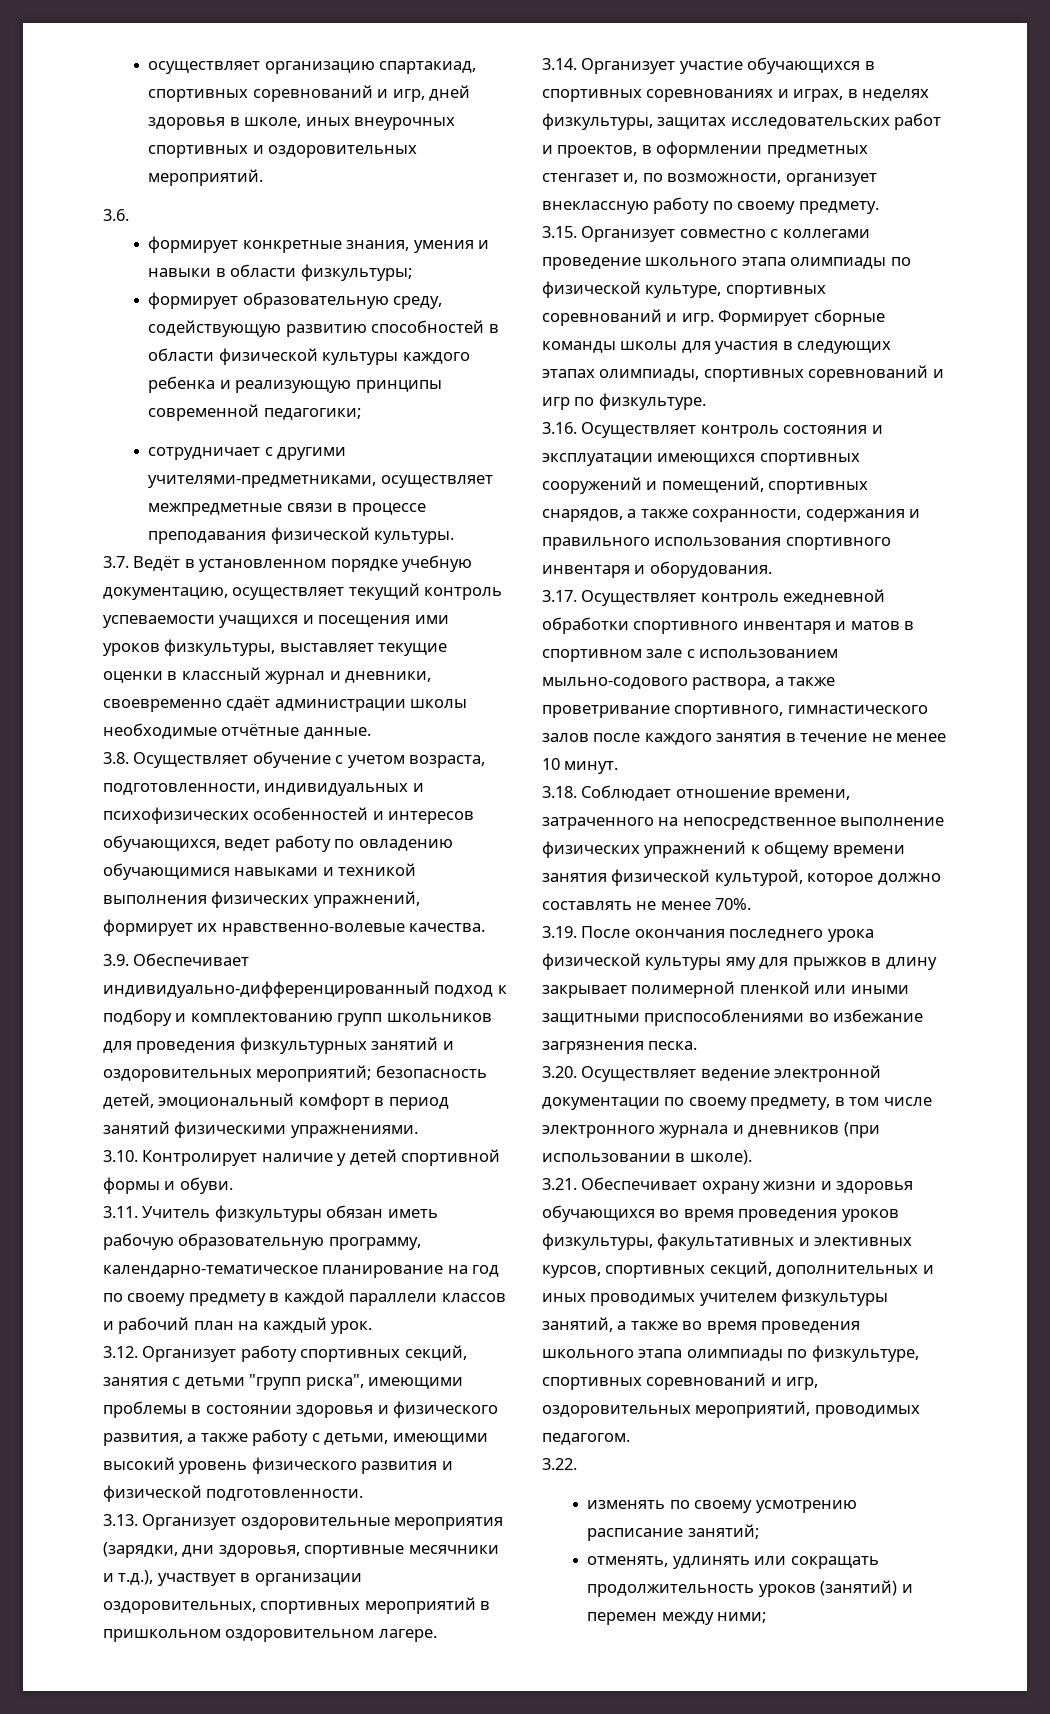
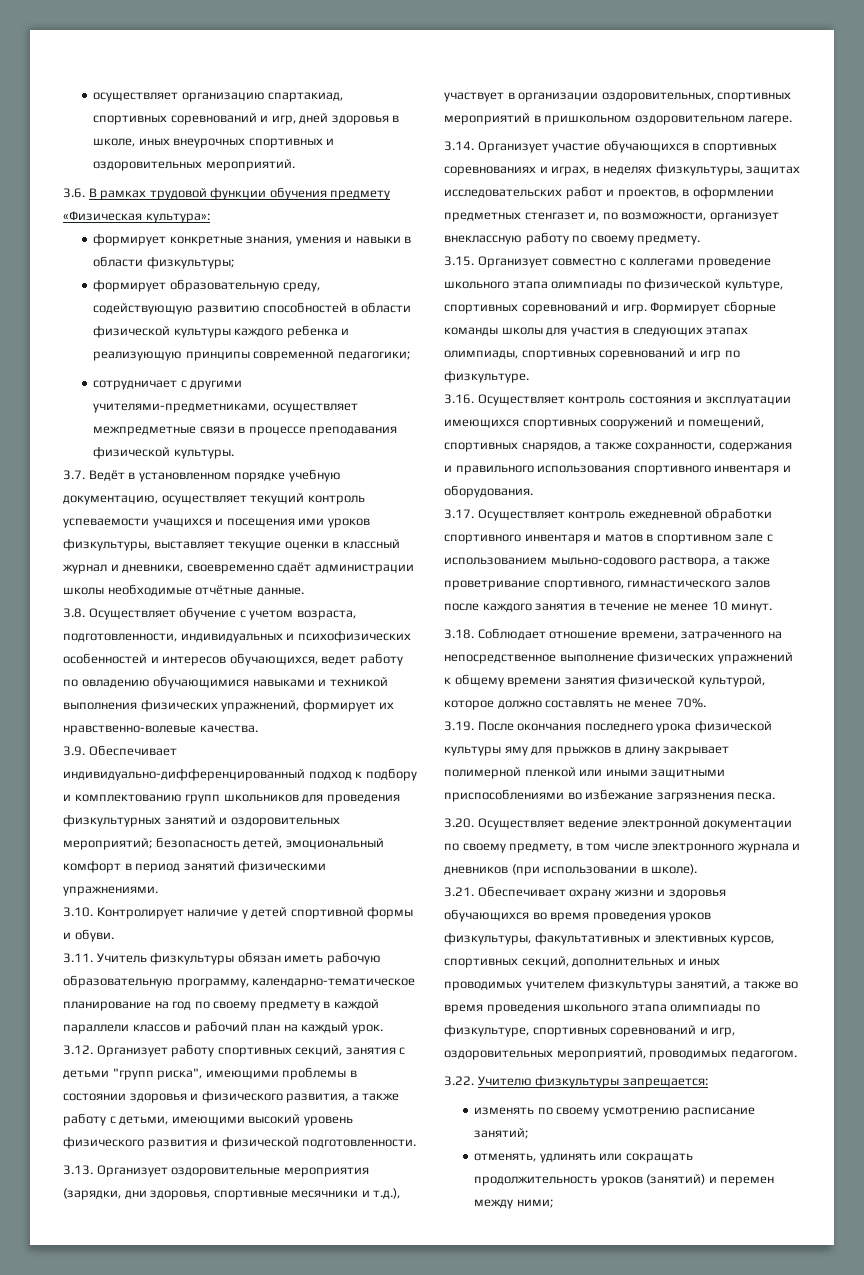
- 3.6.
+ 3.6. В рамках трудовой функции обучения предмету «Физическая культура»:
- 3.22.
+ 3.22. Учителю физкультуры запрещается:

